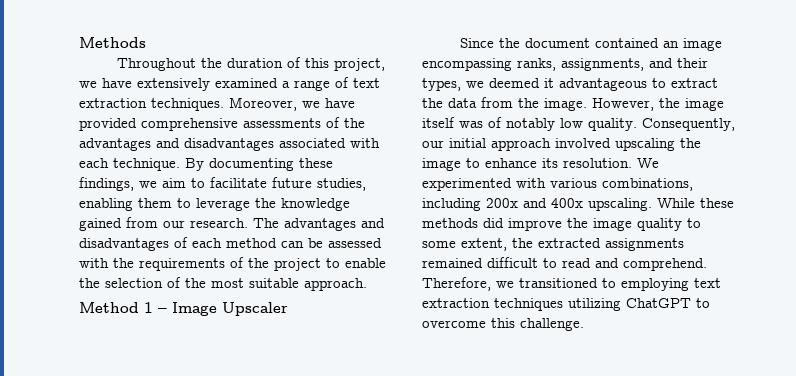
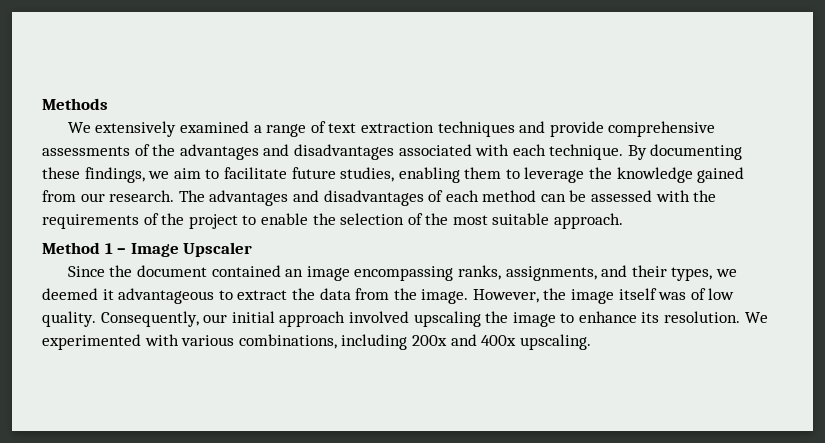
- Throughout the duration of this project, we have extensively examined a range of text extraction techniques. Moreover, we have provided comprehensive assessments of the advantages and disadvantages associated with each technique.
+ We extensively examined a range of text extraction techniques and provide comprehensive assessments of the advantages and disadvantages associated with each technique.
- However, the image itself was of notably low quality.
+ However, the image itself was of low quality.
- While these methods did improve the image quality to some extent, the extracted assignments remained difficult to read and comprehend. Therefore, we transitioned to employing text extraction techniques utilizing ChatGPT to overcome this challenge.

